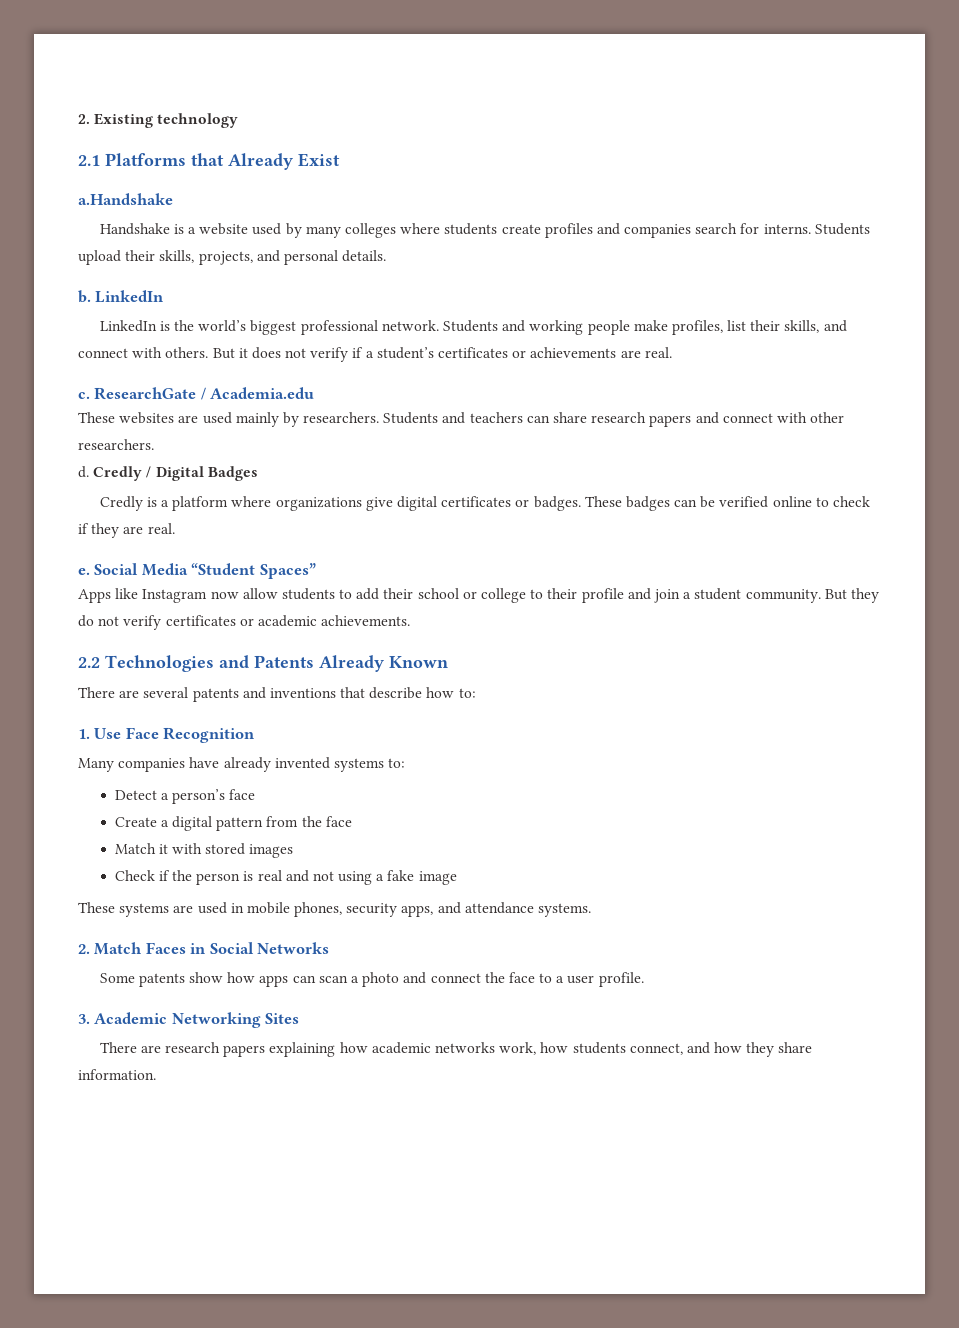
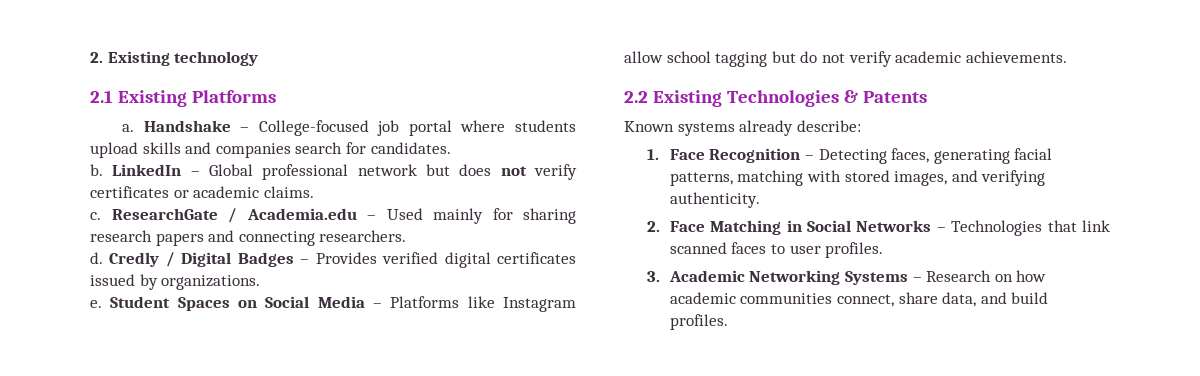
- 2.1 Platforms that Already Exist
- a.Handshake
- Handshake is a website used by many colleges where students create profiles and companies search for interns. Students upload their skills, projects, and personal details.
- b. LinkedIn
- LinkedIn is the world’s biggest professional network. Students and working people make profiles, list their skills, and connect with others. But it does not verify if a student’s certificates or achievements are real.
- c. ResearchGate / Academia.edu
- These websites are used mainly by researchers. Students and teachers can share research papers and connect with other researchers.
+ 2.1 Existing Platforms
+ a. Handshake – College-focused job portal where students upload skills and companies search for candidates.
+ b. LinkedIn – Global professional network but does not verify certificates or academic claims.
+ c. ResearchGate / Academia.edu – Used mainly for sharing research papers and connecting researchers.
- Credly / Digital Badges
- Credly is a platform where organizations give digital certificates or badges. These badges can be verified online to check if they are real.
- e. Social Media “Student Spaces”
- Apps like Instagram now allow students to add their school or college to their profile and join a student community. But they do not verify certificates or academic achievements.
+ Credly / Digital Badges – Provides verified digital certificates issued by organizations.
+ e. Student Spaces on Social Media – Platforms like Instagram allow school tagging but do not verify academic achievements.
- 2.2 Technologies and Patents Already Known
- There are several patents and inventions that describe how to:
- 1. Use Face Recognition
- Many companies have already invented systems to:
- Detect a person’s face
- Create a digital pattern from the face
- Match it with stored images
- Check if the person is real and not using a fake image
- These systems are used in mobile phones, security apps, and attendance systems.
- 2. Match Faces in Social Networks
- Some patents show how apps can scan a photo and connect the face to a user profile.
- 3. Academic Networking Sites
- There are research papers explaining how academic networks work, how students connect, and how they share information.
+ 2.2 Existing Technologies & Patents
+ Known systems already describe:
+ 1. Face Recognition – Detecting faces, generating facial patterns, matching with stored images, and verifying authenticity.
+ 2. Face Matching in Social Networks – Technologies that link scanned faces to user profiles.
+ 3. Academic Networking Systems – Research on how academic communities connect, share data, and build profiles.

